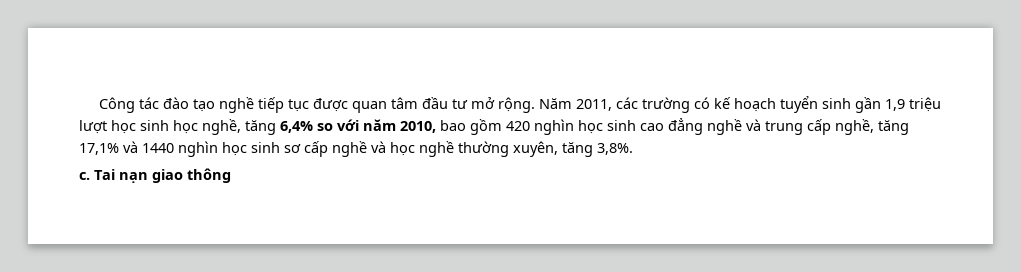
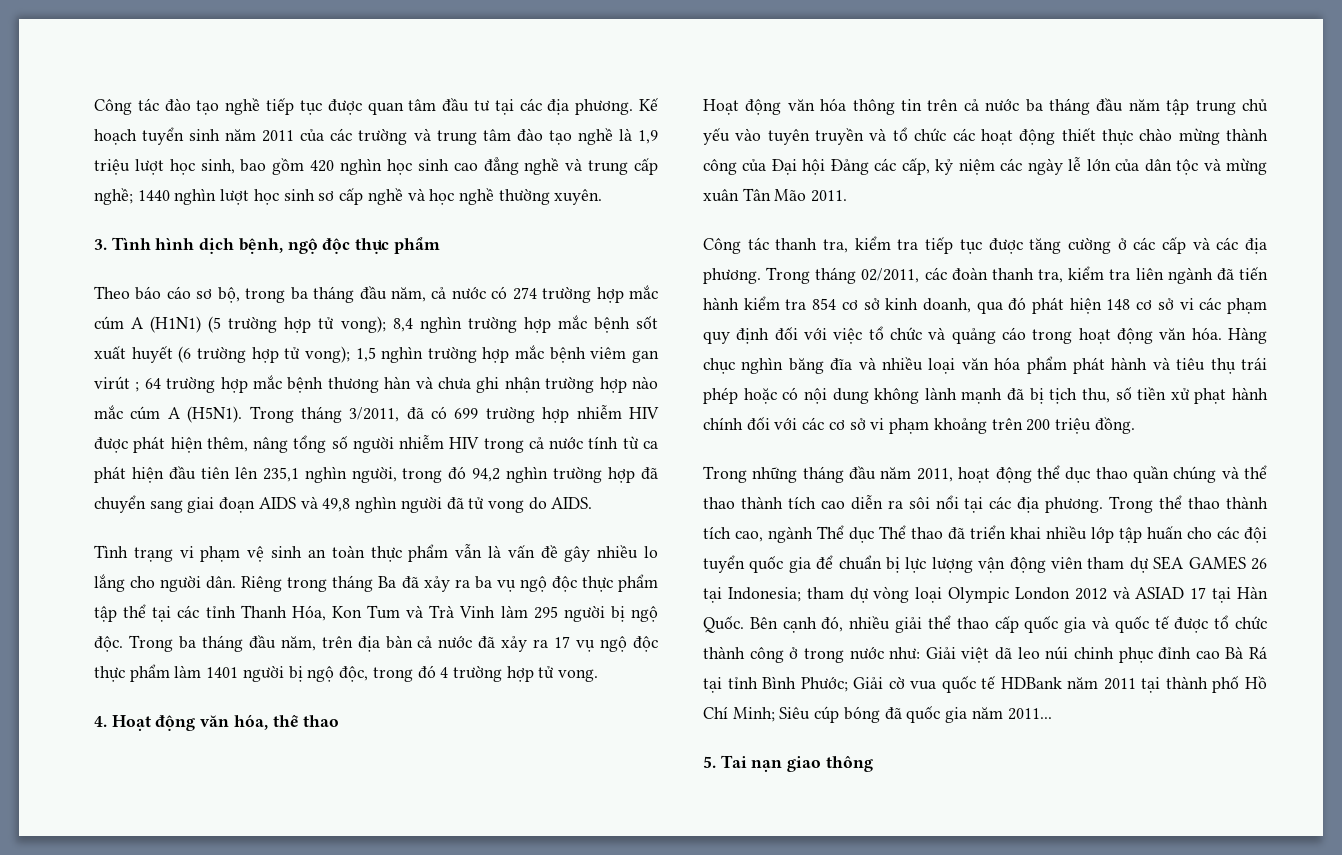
- Công tác đào tạo nghề tiếp tục được quan tâm đầu tư mở rộng. Năm 2011, các trường có kế hoạch tuyển sinh gần 1,9 triệu lượt học sinh học nghề, tăng 6,4% so với năm 2010, bao gồm 420 nghìn học sinh cao đẳng nghề và trung cấp nghề, tăng 17,1% và 1440 nghìn học sinh sơ cấp nghề và học nghề thường xuyên, tăng 3,8%.
- c. Tai nạn giao thông
+ Công tác đào tạo nghề tiếp tục được quan tâm đầu tư tại các địa phương. Kế hoạch tuyển sinh năm 2011 của các trường và trung tâm đào tạo nghề là 1,9 triệu lượt học sinh, bao gồm 420 nghìn học sinh cao đẳng nghề và trung cấp nghề; 1440 nghìn lượt học sinh sơ cấp nghề và học nghề thường xuyên.
+ 3. Tình hình dịch bệnh, ngộ độc thực phẩm
+ Theo báo cáo sơ bộ, trong ba tháng đầu năm, cả nước có 274 trường hợp mắc cúm A (H1N1) (5 trường hợp tử vong); 8,4 nghìn trường hợp mắc bệnh sốt xuất huyết (6 trường hợp tử vong); 1,5 nghìn trường hợp mắc bệnh viêm gan virút ; 64 trường hợp mắc bệnh thương hàn và chưa ghi nhận trường hợp nào mắc cúm A (H5N1). Trong tháng 3/2011, đã có 699 trường hợp nhiễm HIV được phát hiện thêm, nâng tổng số người nhiễm HIV trong cả nước tính từ ca phát hiện đầu tiên lên 235,1 nghìn người, trong đó 94,2 nghìn trường hợp đã chuyển sang giai đoạn AIDS và 49,8 nghìn người đã tử vong do AIDS.
+ Tình trạng vi phạm vệ sinh an toàn thực phẩm vẫn là vấn đề gây nhiều lo lắng cho người dân. Riêng trong tháng Ba đã xảy ra ba vụ ngộ độc thực phẩm tập thể tại các tỉnh Thanh Hóa, Kon Tum và Trà Vinh làm 295 người bị ngộ độc. Trong ba tháng đầu năm, trên địa bàn cả nước đã xảy ra 17 vụ ngộ độc thực phẩm làm 1401 người bị ngộ độc, trong đó 4 trường hợp tử vong.
+ 4. Hoạt động văn hóa, thể thao
+ Hoạt động văn hóa thông tin trên cả nước ba tháng đầu năm tập trung chủ yếu vào tuyên truyền và tổ chức các hoạt động thiết thực chào mừng thành công của Đại hội Đảng các cấp, kỷ niệm các ngày lễ lớn của dân tộc và mừng xuân Tân Mão 2011.
+ Công tác thanh tra, kiểm tra tiếp tục được tăng cường ở các cấp và các địa phương. Trong tháng 02/2011, các đoàn thanh tra, kiểm tra liên ngành đã tiến hành kiểm tra 854 cơ sở kinh doanh, qua đó phát hiện 148 cơ sở vi các phạm quy định đối với việc tổ chức và quảng cáo trong hoạt động văn hóa. Hàng chục nghìn băng đĩa và nhiều loại văn hóa phẩm phát hành và tiêu thụ trái phép hoặc có nội dung không lành mạnh đã bị tịch thu, số tiền xử phạt hành chính đối với các cơ sở vi phạm khoảng trên 200 triệu đồng.
+ Trong những tháng đầu năm 2011, hoạt động thể dục thao quần chúng và thể thao thành tích cao diễn ra sôi nổi tại các địa phương. Trong thể thao thành tích cao, ngành Thể dục Thể thao đã triển khai nhiều lớp tập huấn cho các đội tuyển quốc gia để chuẩn bị lực lượng vận động viên tham dự SEA GAMES 26 tại Indonesia; tham dự vòng loại Olympic London 2012 và ASIAD 17 tại Hàn Quốc. Bên cạnh đó, nhiều giải thể thao cấp quốc gia và quốc tế được tổ chức thành công ở trong nước như: Giải việt dã leo núi chinh phục đỉnh cao Bà Rá tại tỉnh Bình Phước; Giải cờ vua quốc tế HDBank năm 2011 tại thành phố Hồ Chí Minh; Siêu cúp bóng đã quốc gia năm 2011...
+ 5. Tai nạn giao thông

